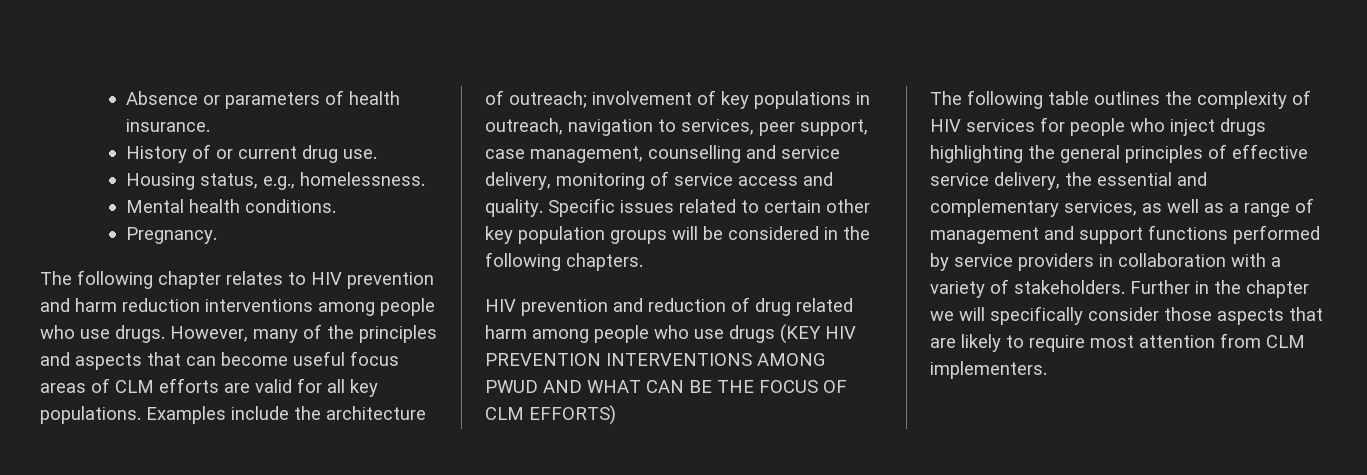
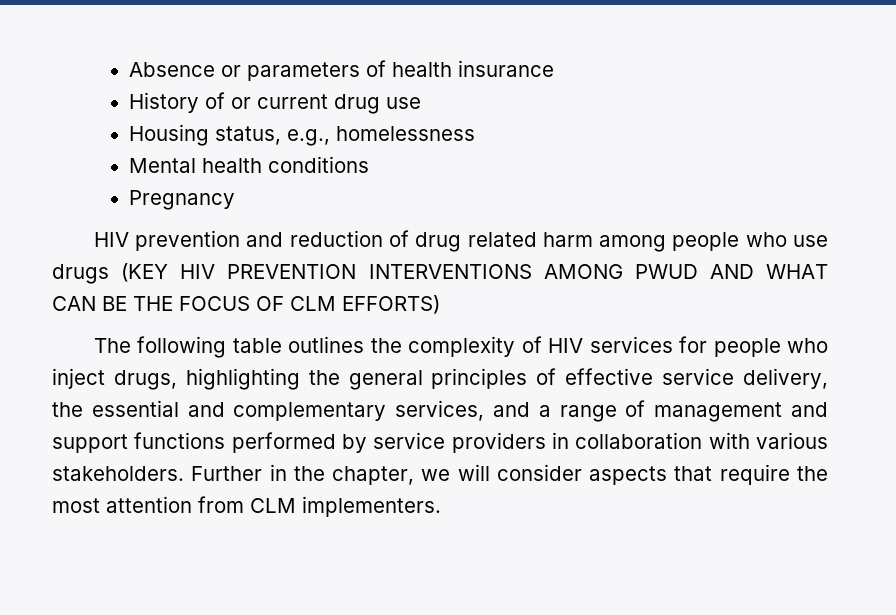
- Absence or parameters of health insurance.
+ Absence or parameters of health insurance
- History of or current drug use.
+ History of or current drug use
- Housing status, e.g., homelessness.
+ Housing status, e.g., homelessness
- Mental health conditions.
- Pregnancy.
- The following chapter relates to HIV prevention and harm reduction interventions among people who use drugs. However, many of the principles and aspects that can become useful focus areas of CLM efforts are valid for all key populations. Examples include the architecture of outreach; involvement of key populations in outreach, navigation to services, peer support, case management, counselling and service delivery, monitoring of service access and quality. Specific issues related to certain other key population groups will be considered in the following chapters.
+ Mental health conditions
+ Pregnancy
- The following table outlines the complexity of HIV services for people who inject drugs highlighting the general principles of effective service delivery, the essential and complementary services, as well as a range of management and support functions performed by service providers in collaboration with a variety of stakeholders.
+ The following table outlines the complexity of HIV services for people who inject drugs, highlighting the general principles of effective service delivery, the essential and complementary services, and a range of management and support functions performed by service providers in collaboration with various stakeholders.
- Further in the chapter we will specifically consider those aspects that are likely to require most attention from CLM implementers.
+ Further in the chapter, we will consider aspects that require the most attention from CLM implementers.

